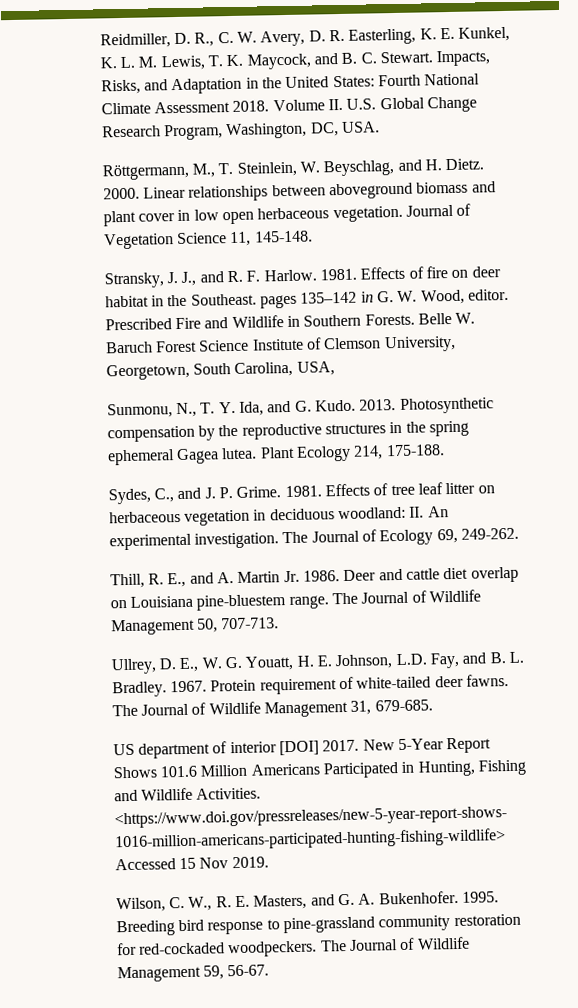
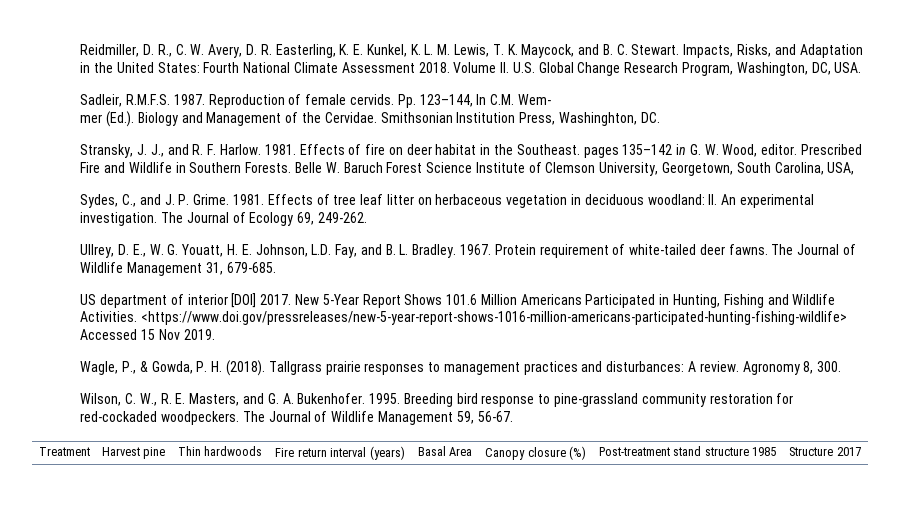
- Röttgermann, M., T. Steinlein, W. Beyschlag, and H. Dietz. 2000. Linear relationships between aboveground biomass and plant cover in low open herbaceous vegetation. Journal of Vegetation Science 11, 145-148.
+ Sadleir, R.M.F.S. 1987. Reproduction of female cervids. Pp. 123–144, In C.M. Wem-
+ mer (Ed.). Biology and Management of the Cervidae. Smithsonian Institution Press, Washinghton, DC.
- Sunmonu, N., T. Y. Ida, and G. Kudo. 2013. Photosynthetic compensation by the reproductive structures in the spring ephemeral Gagea lutea. Plant Ecology 214, 175-188.
- Thill, R. E., and A. Martin Jr. 1986. Deer and cattle diet overlap on Louisiana pine-bluestem range. The Journal of Wildlife Management 50, 707-713.
+ Wagle, P., & Gowda, P. H. (2018). Tallgrass prairie responses to management practices and disturbances: A review. Agronomy 8, 300.
+ Treatment | Harvest pine | Thin hardwoods | Fire return interval (years) | Basal Area | Canopy closure (%) | Post-treatment stand structure 1985 | Structure 2017

